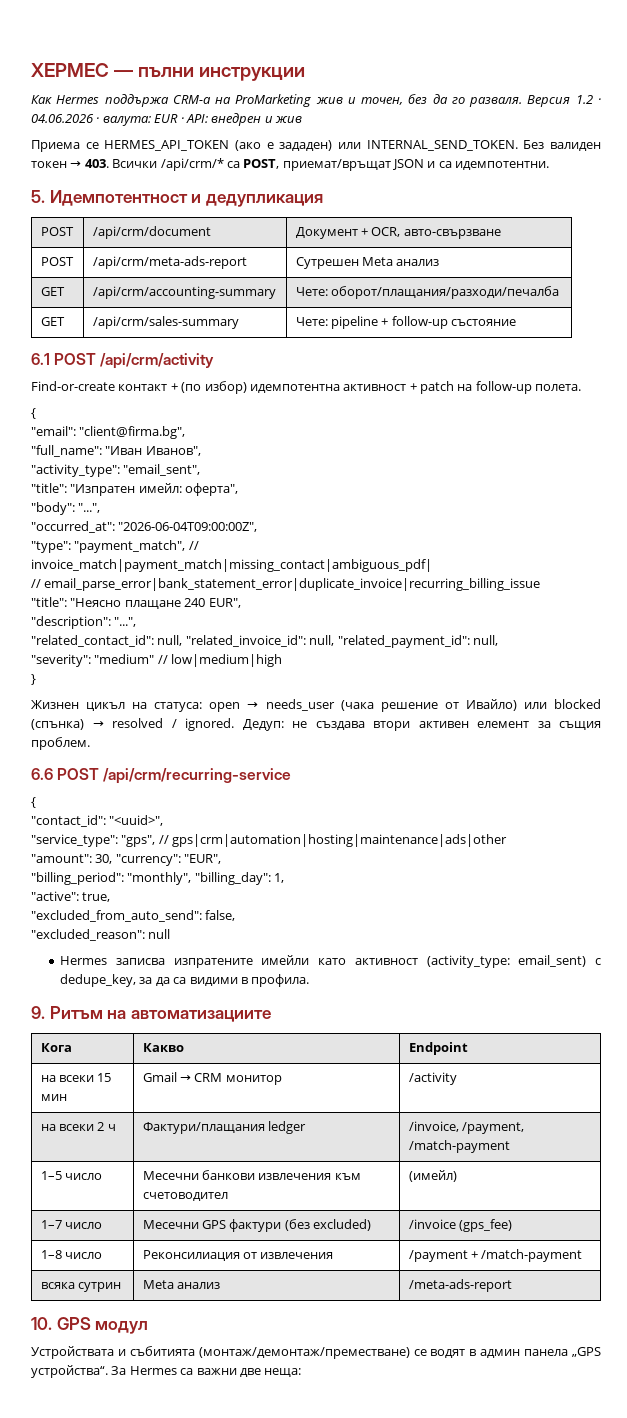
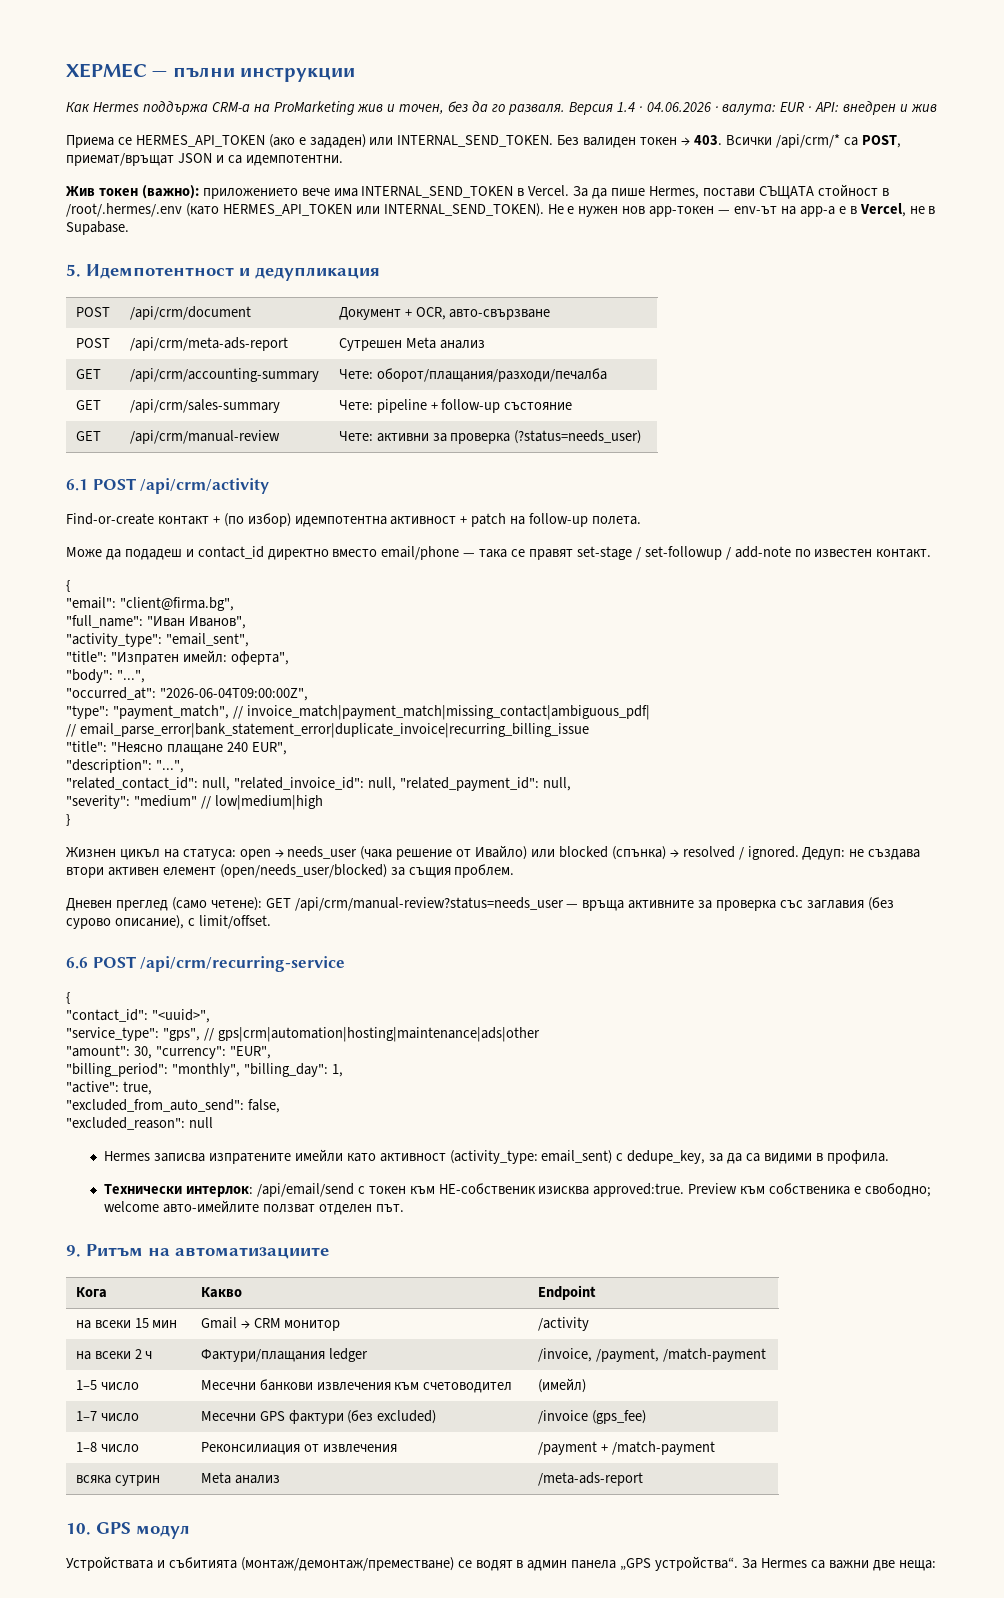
- Версия 1.2 · 04.06.2026 · валута: EUR · API: внедрен и жив
+ Версия 1.4 · 04.06.2026 · валута: EUR · API: внедрен и жив
+ Жив токен (важно): приложението вече има INTERNAL_SEND_TOKEN в Vercel. За да пише Hermes, постави СЪЩАТА стойност в /root/.hermes/.env (като HERMES_API_TOKEN или INTERNAL_SEND_TOKEN). Не е нужен нов app-токен — env-ът на app-а е в Vercel, не в Supabase.
+ GET | /api/crm/manual-review | Чете: активни за проверка (?status=needs_user)
+ Може да подадеш и contact_id директно вместо email/phone — така се правят set-stage / set-followup / add-note по известен контакт.
- Дедуп: не създава втори активен елемент за същия проблем.
+ Дедуп: не създава втори активен елемент (open/needs_user/blocked) за същия проблем.
+ Дневен преглед (само четене): GET /api/crm/manual-review?status=needs_user — връща активните за проверка със заглавия (без сурово описание), с limit/offset.
+ Технически интерлок: /api/email/send с токен към НЕ-собственик изисква approved:true. Preview към собственика е свободно; welcome авто-имейлите ползват отделен път.

